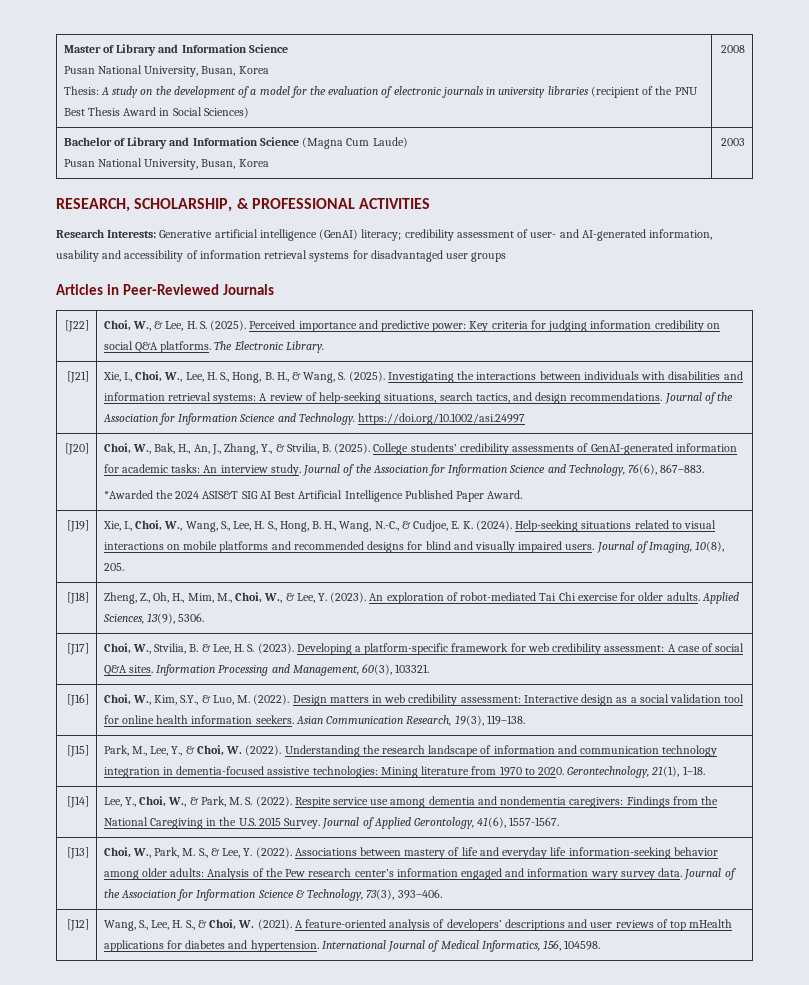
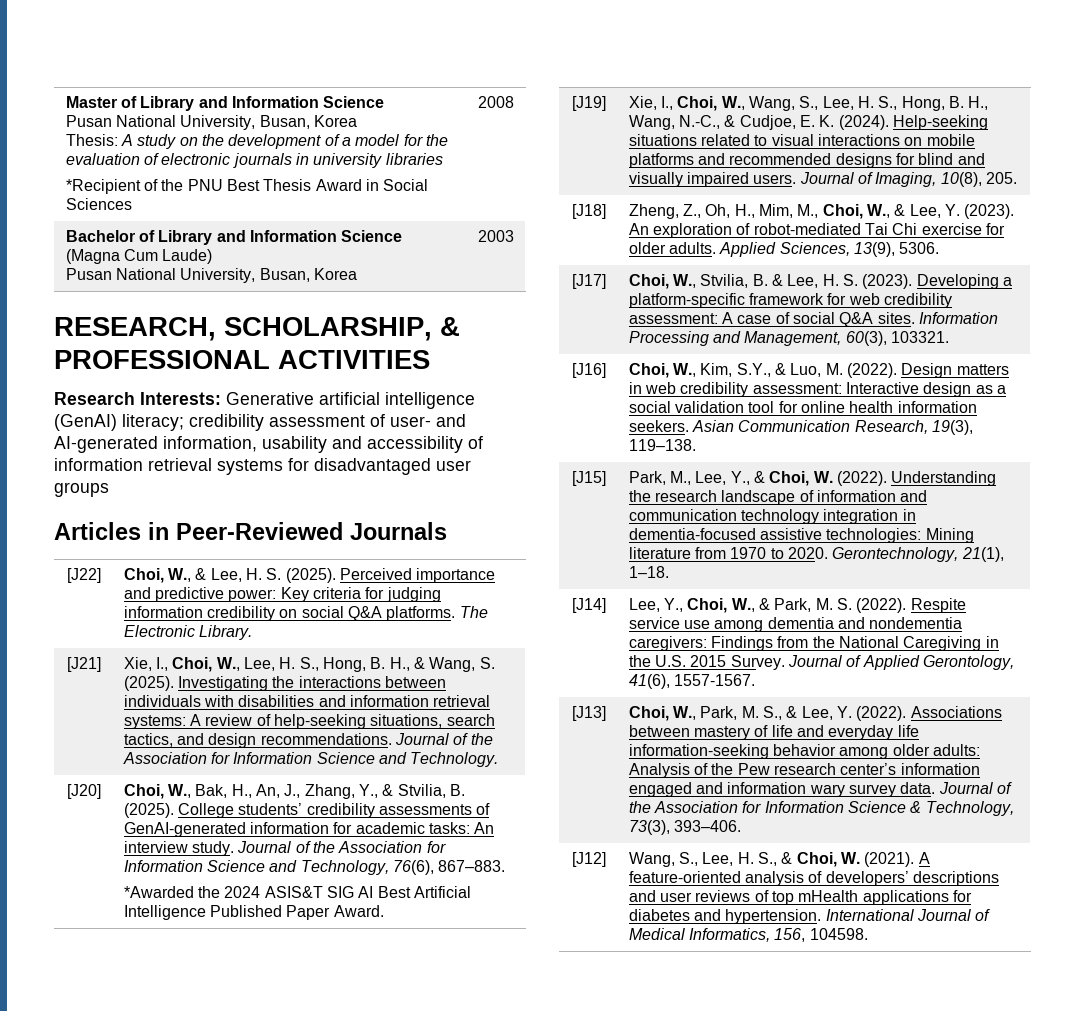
  Master of Library and Information Science
  Pusan National University, Busan, Korea
- Thesis: A study on the development of a model for the evaluation of electronic journals in university libraries (recipient of the PNU Best Thesis Award in Social Sciences) | 2008
+ Thesis: A study on the development of a model for the evaluation of electronic journals in university libraries
+ *Recipient of the PNU Best Thesis Award in Social Sciences | 2008
- Journal of the Association for Information Science and Technology. https://doi.org/10.1002/asi.24997
+ Journal of the Association for Information Science and Technology.

